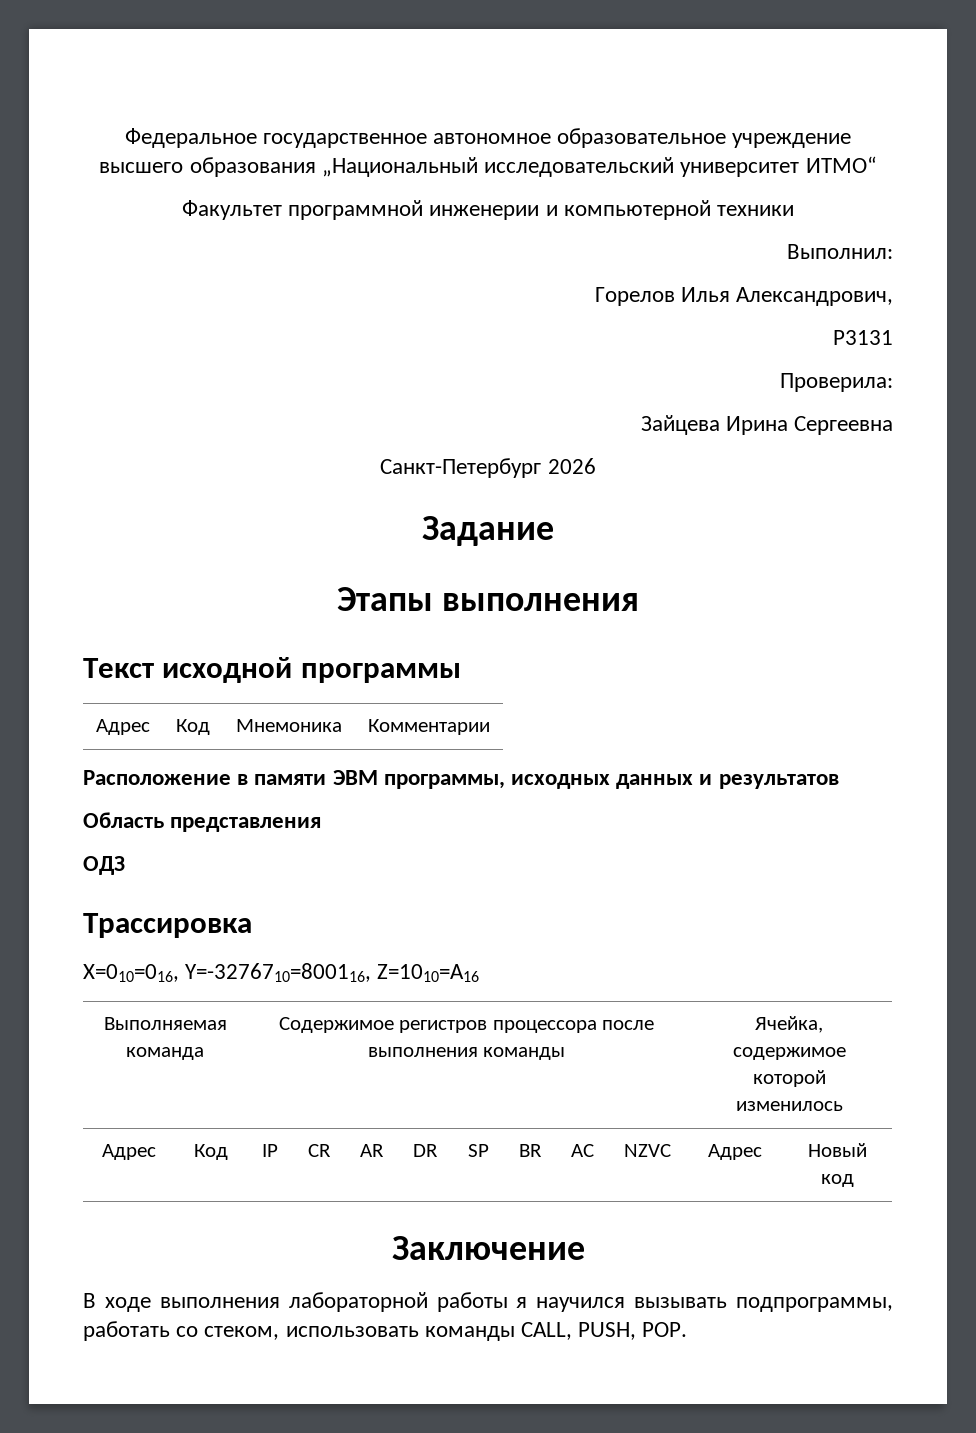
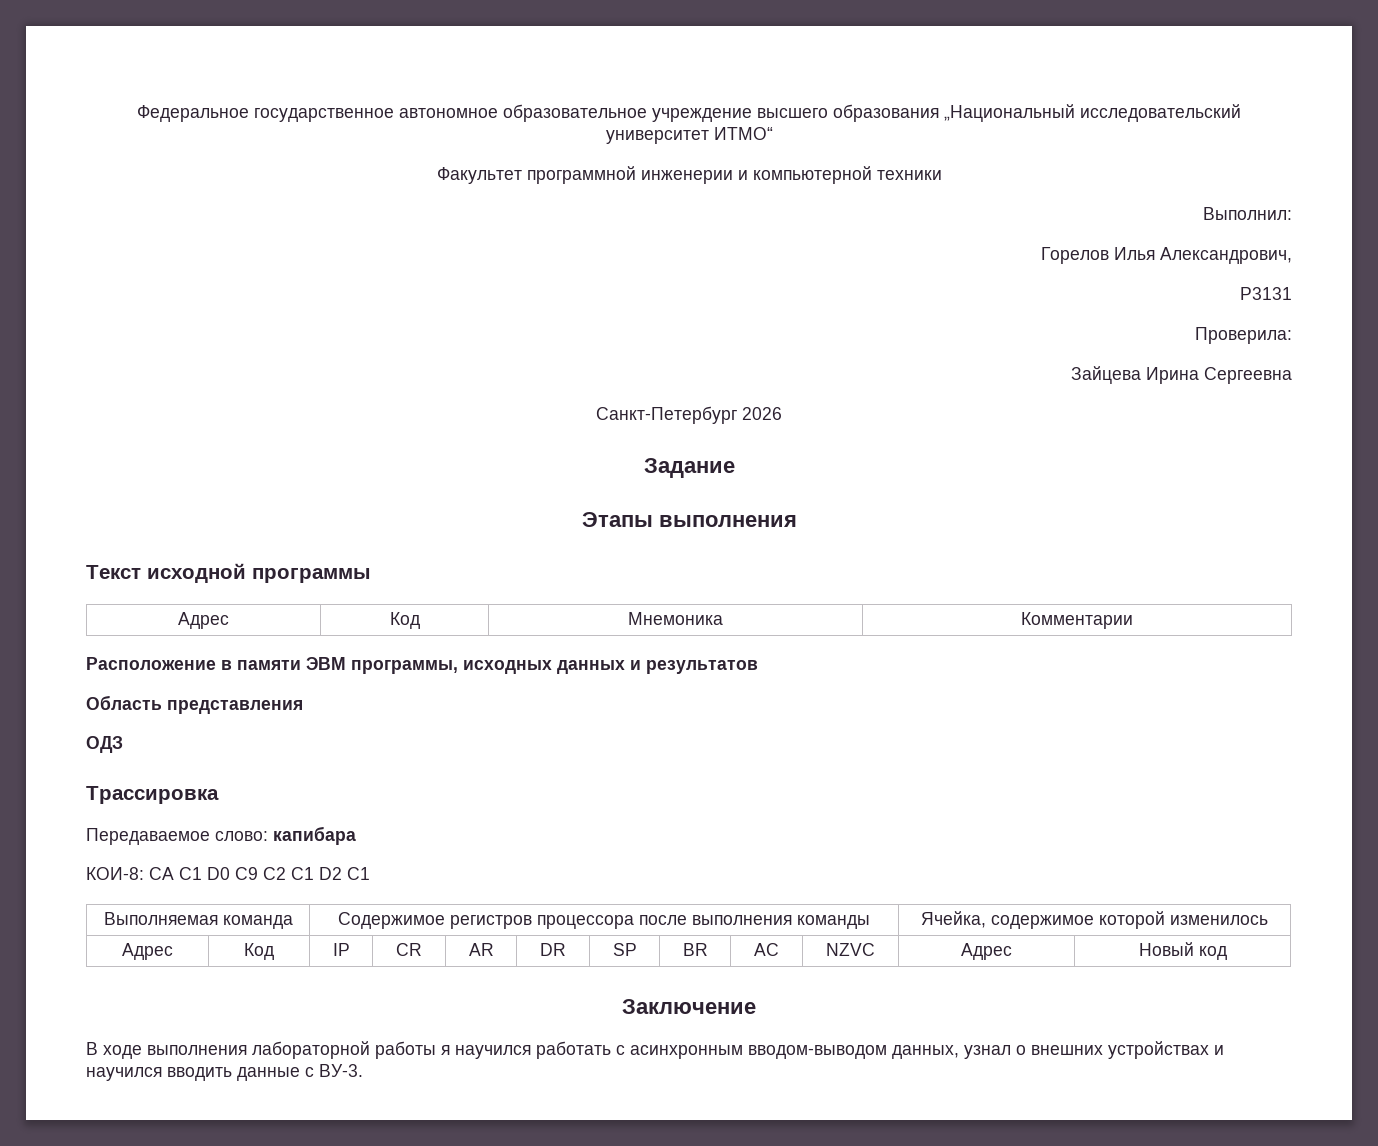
- X=010=016, Y=-3276710=800116, Z=1010=A16
+ Передаваемое слово: капибара
+ КОИ-8: CA C1 D0 C9 C2 C1 D2 C1
- В ходе выполнения лабораторной работы я научился вызывать подпрограммы, работать со стеком, использовать команды CALL, PUSH, POP.
+ В ходе выполнения лабораторной работы я научился работать с асинхронным вводом-выводом данных, узнал о внешних устройствах и научился вводить данные с ВУ-3.

